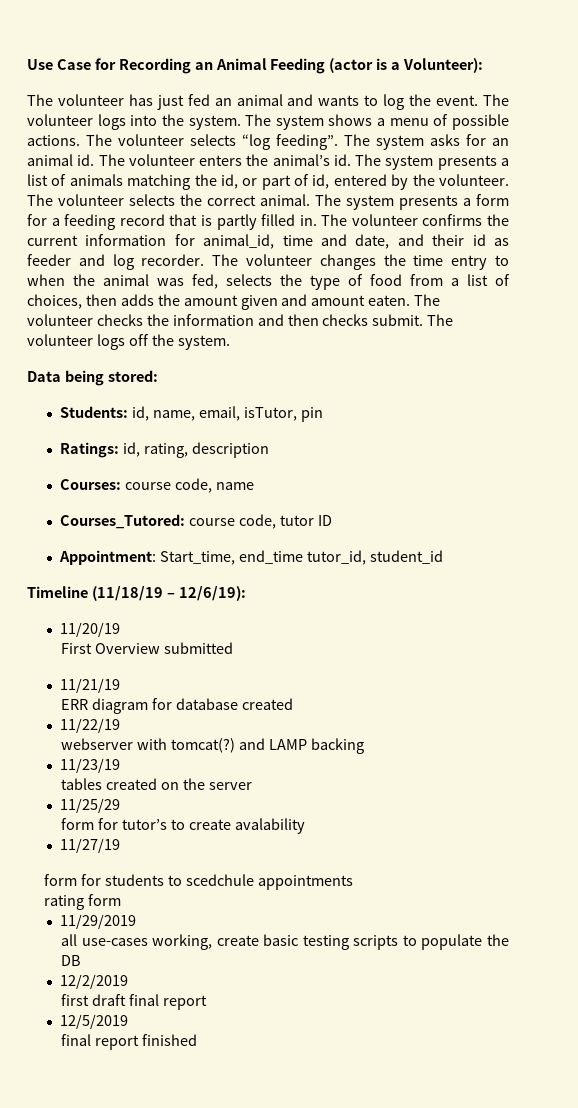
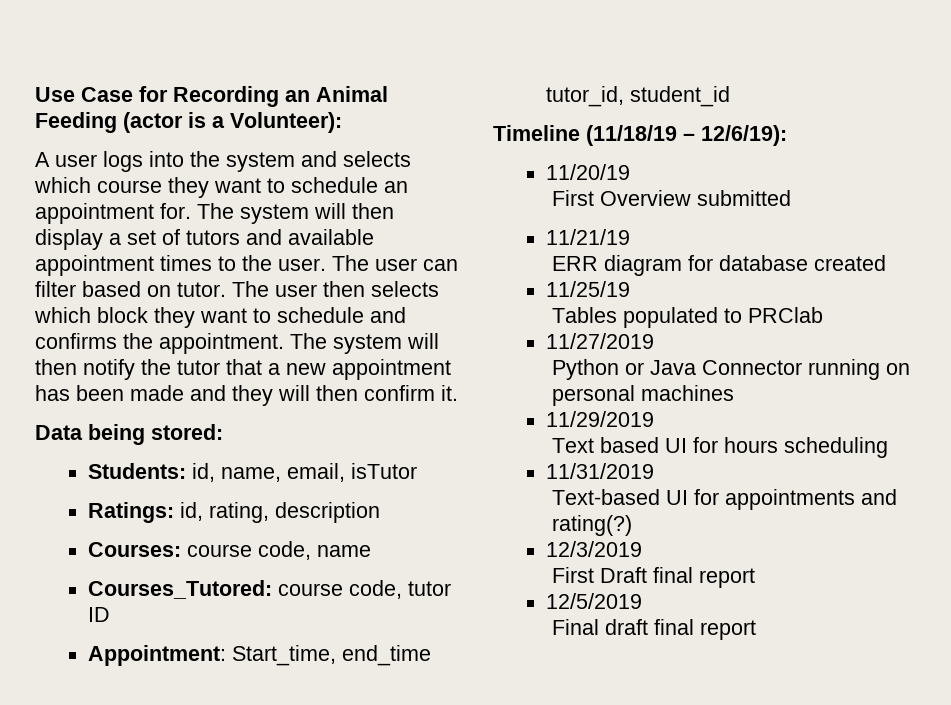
- The volunteer has just fed an animal and wants to log the event. The volunteer logs into the system. The system shows a menu of possible actions. The volunteer selects “log feeding”. The system asks for an animal id. The volunteer enters the animal’s id. The system presents a list of animals matching the id, or part of id, entered by the volunteer. The volunteer selects the correct animal. The system presents a form for a feeding record that is partly filled in. The volunteer confirms the current information for animal_id, time and date, and their id as feeder and log recorder. The volunteer changes the time entry to when the animal was fed, selects the type of food from a list of choices, then adds the amount given and amount eaten. The volunteer checks the information and then checks submit. The volunteer logs off the system.
+ A user logs into the system and selects which course they want to schedule an appointment for. The system will then display a set of tutors and available appointment times to the user. The user can filter based on tutor. The user then selects which block they want to schedule and confirms the appointment. The system will then notify the tutor that a new appointment has been made and they will then confirm it.
- Students: id, name, email, isTutor, pin
+ Students: id, name, email, isTutor
- 11/22/19
- webserver with tomcat(?) and LAMP backing
- 11/23/19
- tables created on the server
- 11/25/29
- form for tutor’s to create avalability
- 11/27/19
- form for students to scedchule appointments
- rating form
+ 11/25/19
+ Tables populated to PRClab
+ 11/27/2019
+ Python or Java Connector running on personal machines
  11/29/2019
- all use-cases working, create basic testing scripts to populate the DB
- 12/2/2019
- first draft final report
+ Text based UI for hours scheduling
+ 11/31/2019
+ Text-based UI for appointments and rating(?)
+ 12/3/2019
+ First Draft final report
- final report finished
+ Final draft final report

